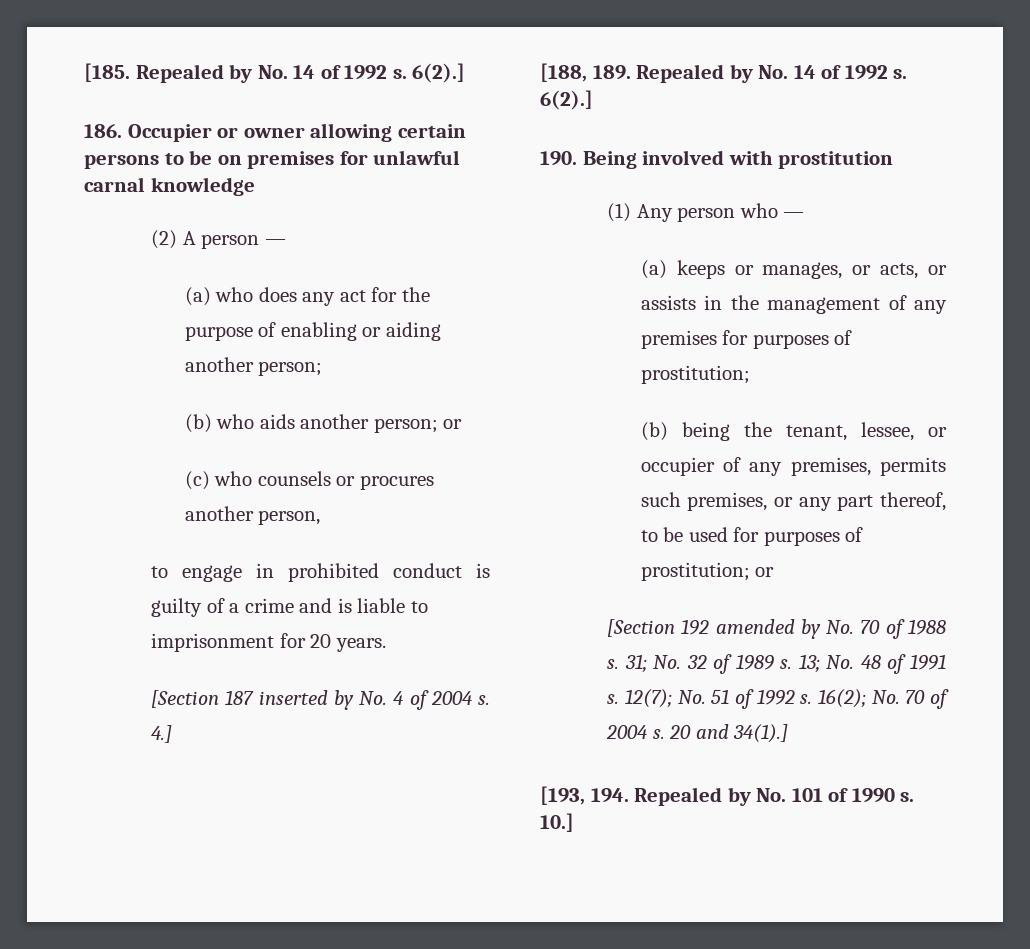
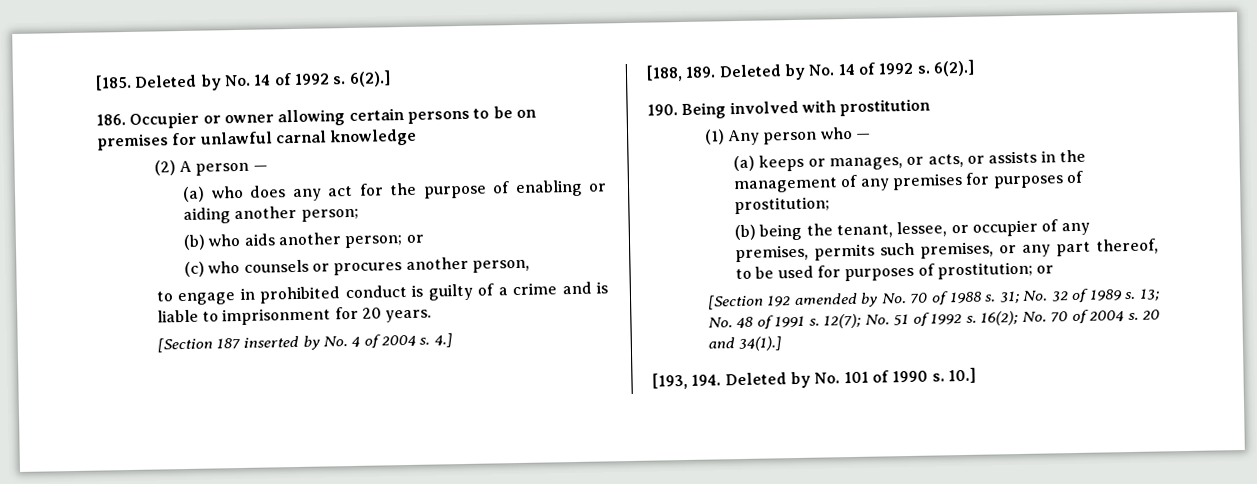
- [185. Repealed by No. 14 of 1992 s.
+ [185. Deleted by No. 14 of 1992 s.
- [188, 189. Repealed by No. 14 of 1992 s.
+ [188, 189. Deleted by No. 14 of 1992 s.
- [193, 194. Repealed by No. 101 of 1990 s.
+ [193, 194. Deleted by No. 101 of 1990 s.

